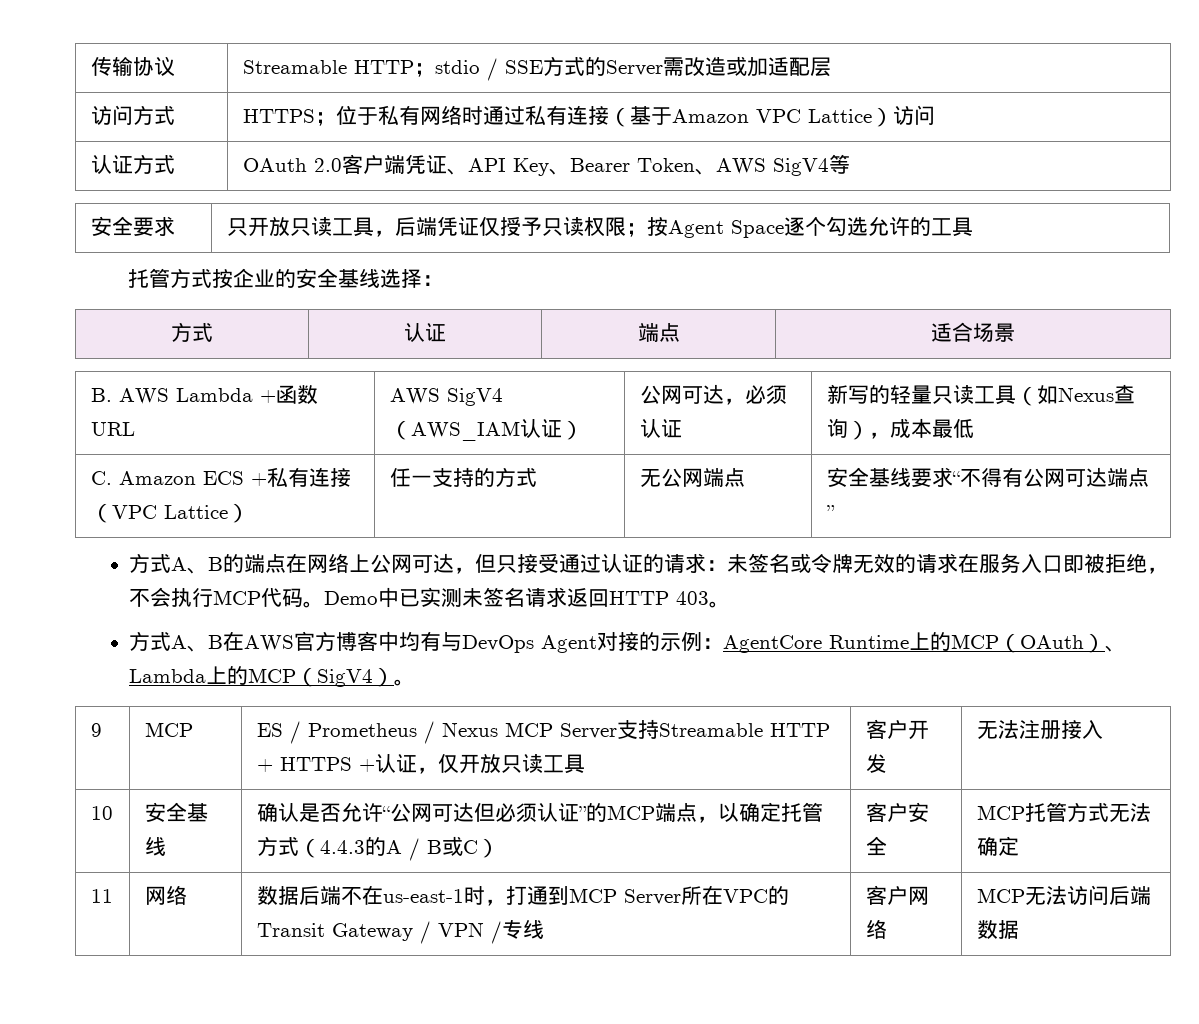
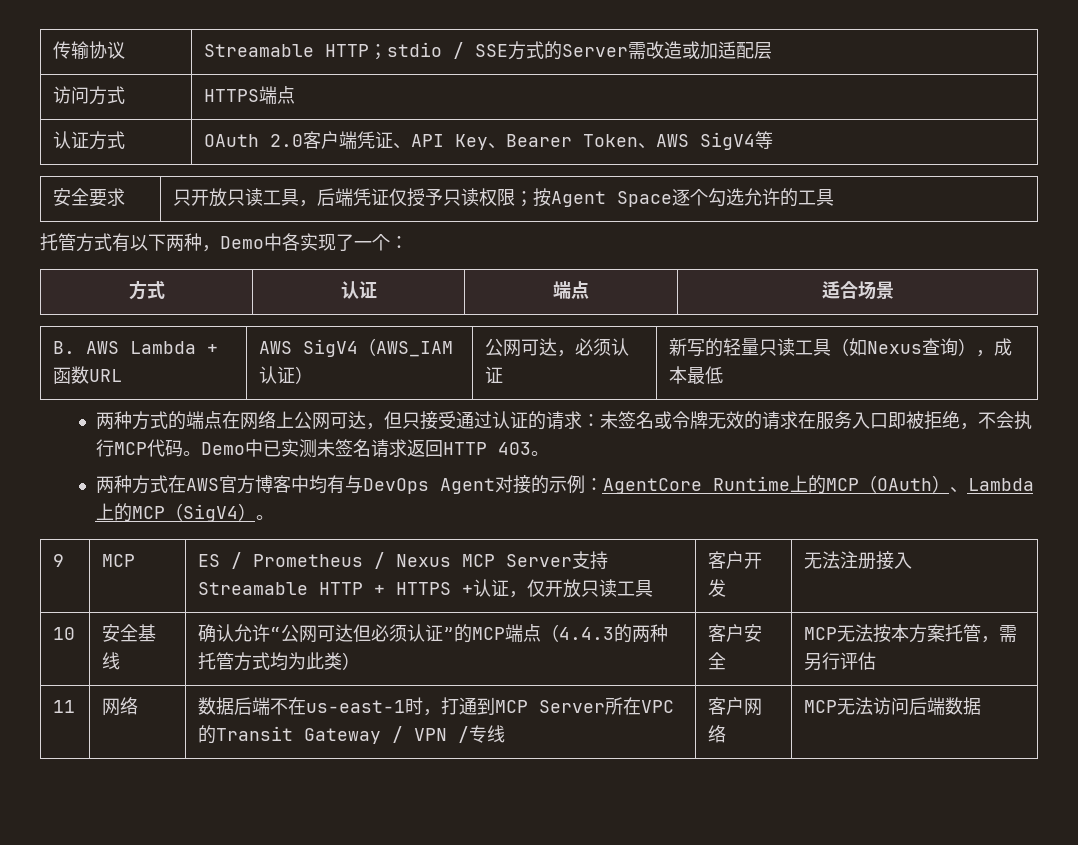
- 访问方式 | HTTPS；位于私有网络时通过私有连接（基于Amazon VPC Lattice）访问
+ 访问方式 | HTTPS端点
- 托管方式按企业的安全基线选择：
+ 托管方式有以下两种，Demo中各实现了一个：
- C. Amazon ECS +私有连接（VPC Lattice） | 任一支持的方式 | 无公网端点 | 安全基线要求“不得有公网可达端点”
- 方式A、B的端点在网络上公网可达，但只接受通过认证的请求：未签名或令牌无效的请求在服务入口即被拒绝，不会执行MCP代码。
+ 两种方式的端点在网络上公网可达，但只接受通过认证的请求：未签名或令牌无效的请求在服务入口即被拒绝，不会执行MCP代码。
- 方式A、B在AWS官方博客中均有与DevOps Agent对接的示例：AgentCore Runtime上的MCP（OAuth）、Lambda上的MCP（SigV4）。
+ 两种方式在AWS官方博客中均有与DevOps Agent对接的示例：AgentCore Runtime上的MCP（OAuth）、Lambda上的MCP（SigV4）。
- 10 | 安全基线 | 确认是否允许“公网可达但必须认证”的MCP端点，以确定托管方式（4.4.3的A / B或C） | 客户安全 | MCP托管方式无法确定
+ 10 | 安全基线 | 确认允许“公网可达但必须认证”的MCP端点（4.4.3的两种托管方式均为此类） | 客户安全 | MCP无法按本方案托管，需另行评估

